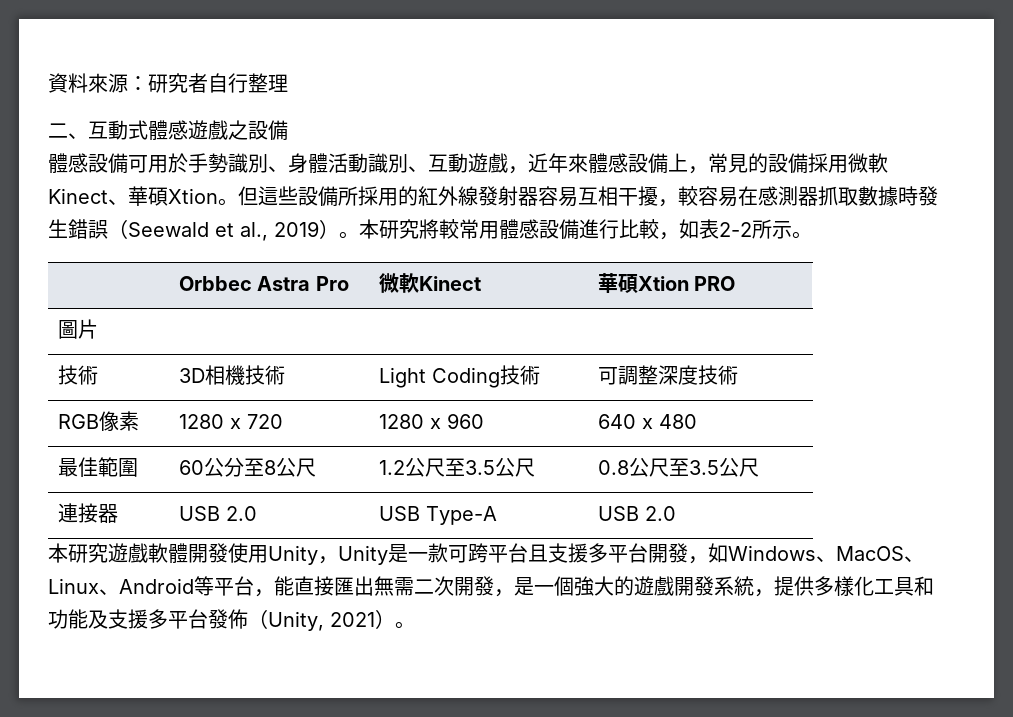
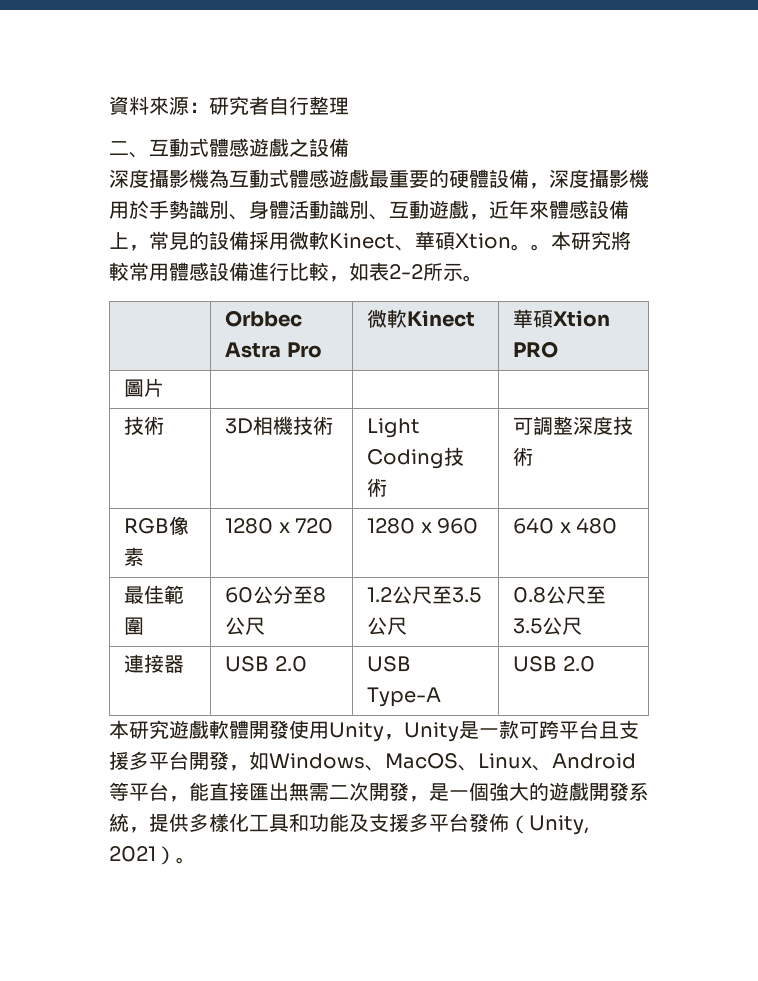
- 體感設備可用於手勢識別、身體活動識別、互動遊戲，近年來體感設備上，常見的設備採用微軟Kinect、華碩Xtion。但這些設備所採用的紅外線發射器容易互相干擾，較容易在感測器抓取數據時發生錯誤（Seewald et al., 2019）。
+ 深度攝影機為互動式體感遊戲最重要的硬體設備，深度攝影機用於手勢識別、身體活動識別、互動遊戲，近年來體感設備上，常見的設備採用微軟Kinect、華碩Xtion。。

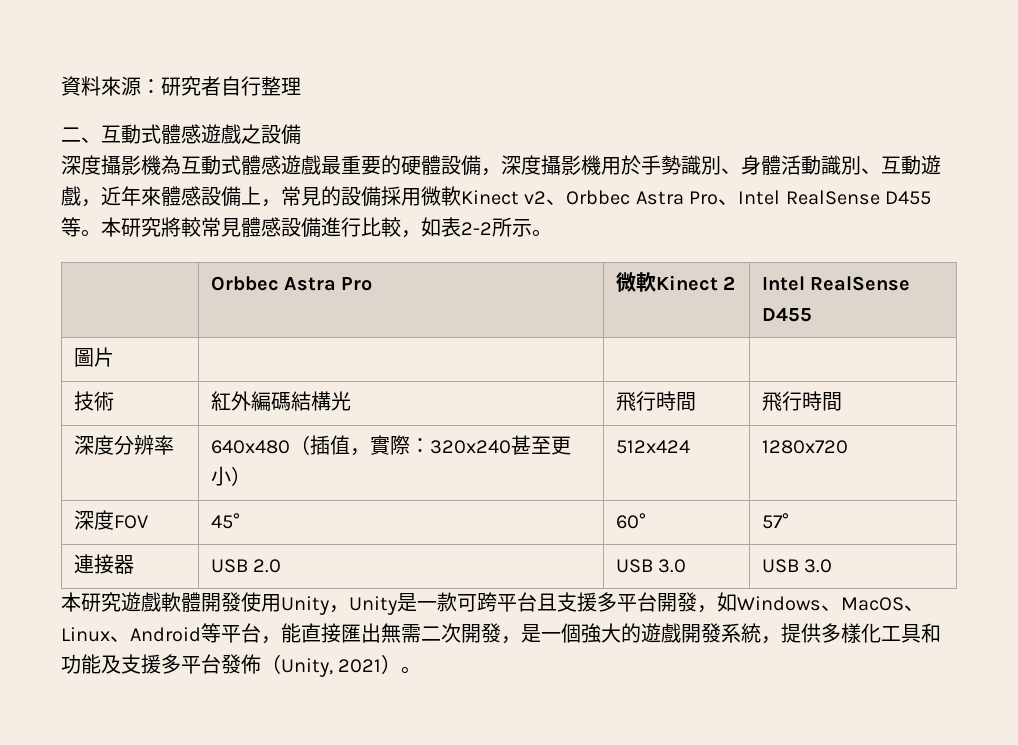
- 深度攝影機為互動式體感遊戲最重要的硬體設備，深度攝影機用於手勢識別、身體活動識別、互動遊戲，近年來體感設備上，常見的設備採用微軟Kinect、華碩Xtion。。
+ 深度攝影機為互動式體感遊戲最重要的硬體設備，深度攝影機用於手勢識別、身體活動識別、互動遊戲，近年來體感設備上，常見的設備採用微軟Kinect v2、Orbbec Astra Pro、Intel RealSense D455等。
- 本研究將較常用體感設備進行比較，如表2-2所示。
+ 本研究將較常見體感設備進行比較，如表2-2所示。
- | Orbbec Astra Pro | 微軟Kinect | 華碩Xtion PRO
+ | Orbbec Astra Pro | 微軟Kinect 2 | Intel RealSense D455
  圖片 | | |
- 技術 | 3D相機技術 | Light Coding技術 | 可調整深度技術
- RGB像素 | 1280 x 720 | 1280 x 960 | 640 x 480
- 最佳範圍 | 60公分至8公尺 | 1.2公尺至3.5公尺 | 0.8公尺至3.5公尺
+ 技術 | 紅外編碼結構光 | 飛行時間 | 飛行時間
+ 深度分辨率 | 640x480（插值，實際：320x240甚至更小） | 512x424 | 1280x720
+ 深度FOV | 45° | 60° | 57°
- 連接器 | USB 2.0 | USB Type-A | USB 2.0
+ 連接器 | USB 2.0 | USB 3.0 | USB 3.0

